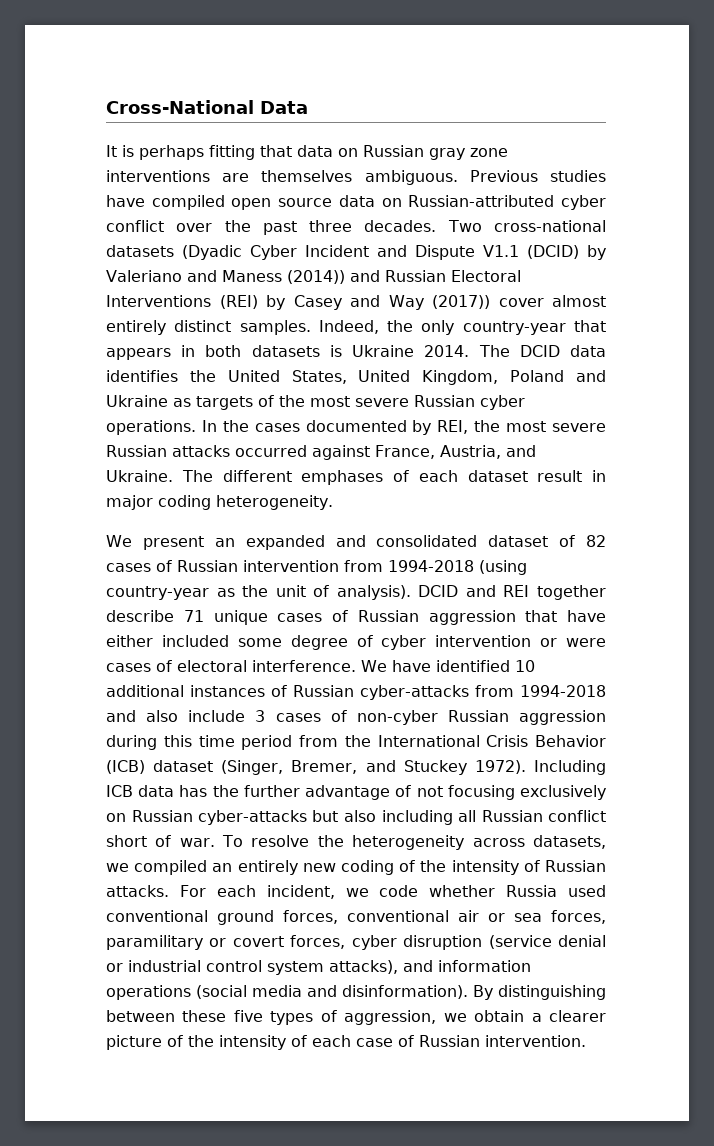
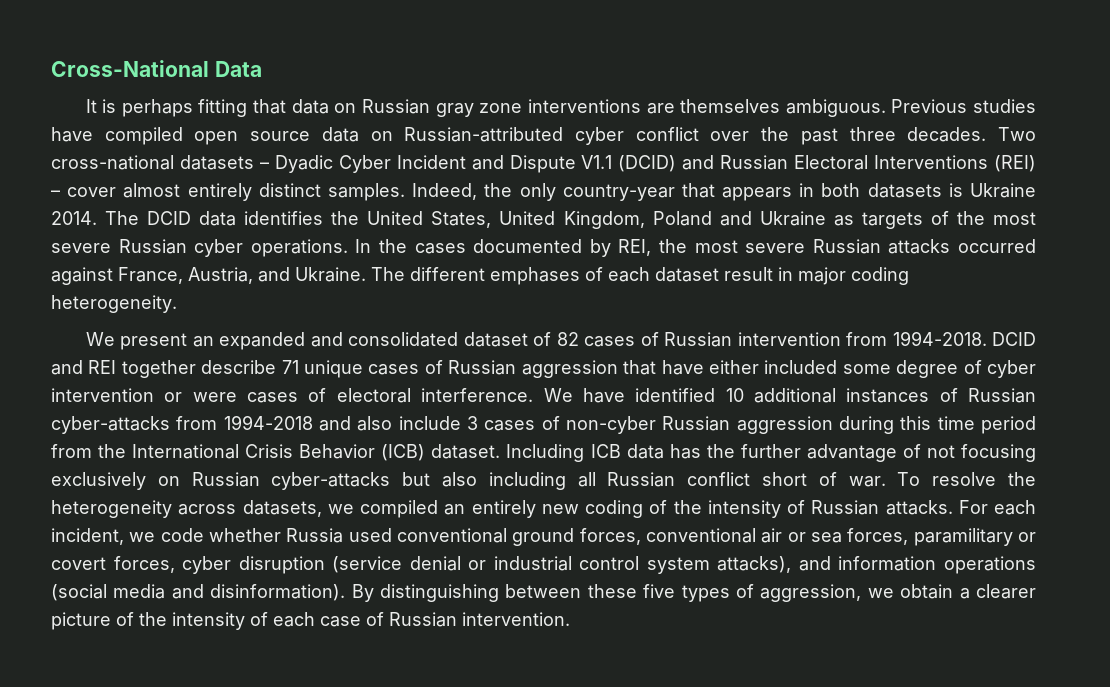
- Two cross-national datasets (Dyadic Cyber Incident and Dispute V1.1 (DCID) by Valeriano and Maness (2014)) and Russian Electoral Interventions (REI) by Casey and Way (2017)) cover almost entirely distinct samples.
+ Two cross-national datasets – Dyadic Cyber Incident and Dispute V1.1 (DCID) and Russian Electoral Interventions (REI) – cover almost entirely distinct samples.
- We present an expanded and consolidated dataset of 82 cases of Russian intervention from 1994-2018 (using country-year as the unit of analysis).
+ We present an expanded and consolidated dataset of 82 cases of Russian intervention from 1994-2018.
- We have identified 10 additional instances of Russian cyber-attacks from 1994-2018 and also include 3 cases of non-cyber Russian aggression during this time period from the International Crisis Behavior (ICB) dataset (Singer, Bremer, and Stuckey 1972).
+ We have identified 10 additional instances of Russian cyber-attacks from 1994-2018 and also include 3 cases of non-cyber Russian aggression during this time period from the International Crisis Behavior (ICB) dataset.

